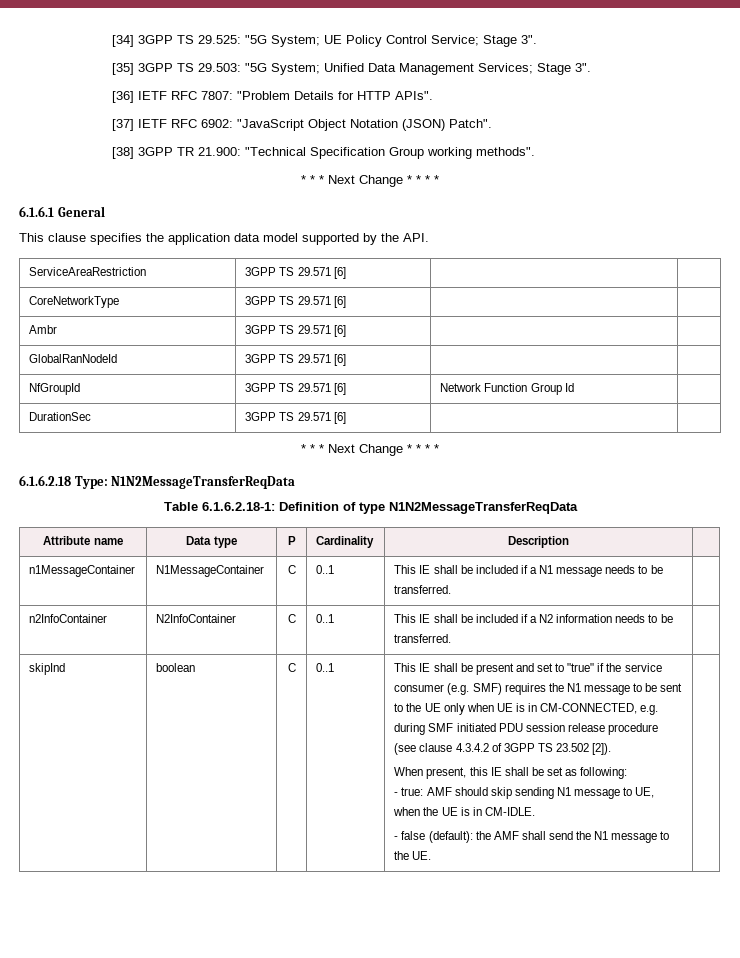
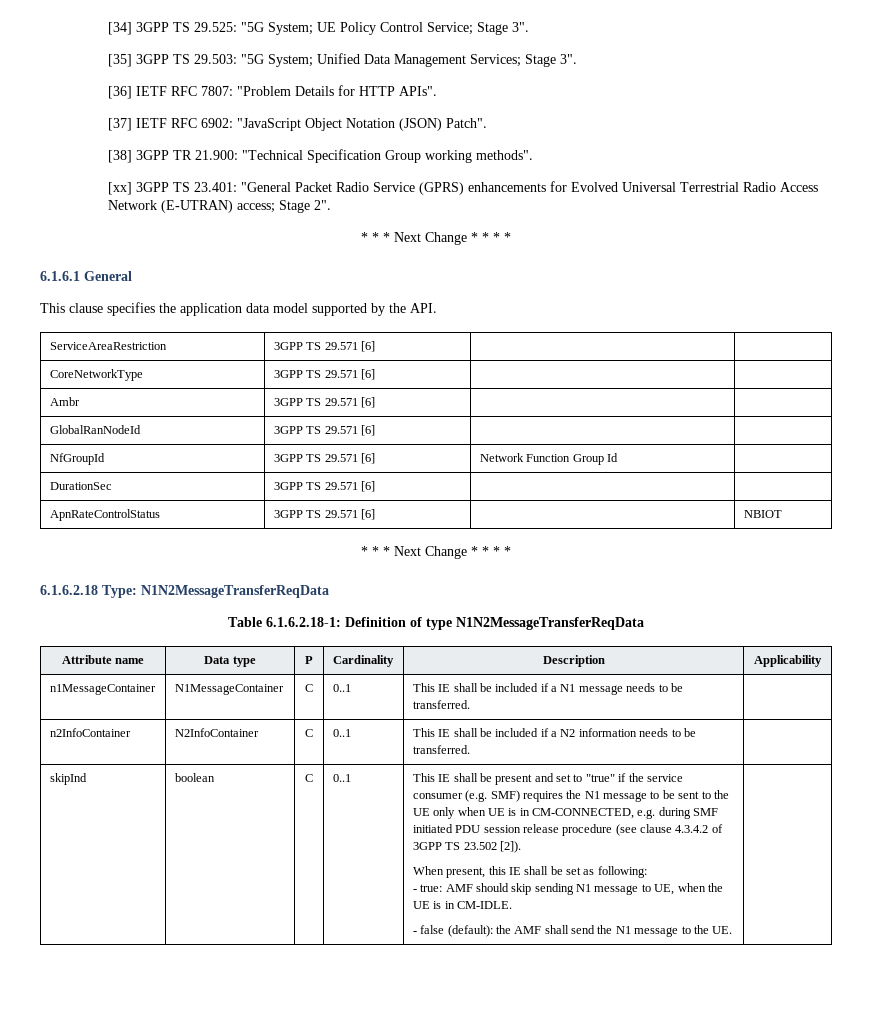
+ [xx] 3GPP TS 23.401: "General Packet Radio Service (GPRS) enhancements for Evolved Universal Terrestrial Radio Access Network (E-UTRAN) access; Stage 2".
+ ApnRateControlStatus | 3GPP TS 29.571 [6] | | NBIOT
- Attribute name | Data type | P | Cardinality | Description |
+ Attribute name | Data type | P | Cardinality | Description | Applicability

